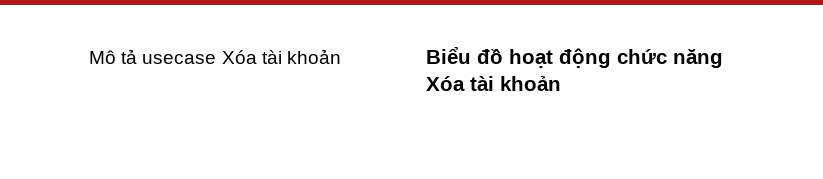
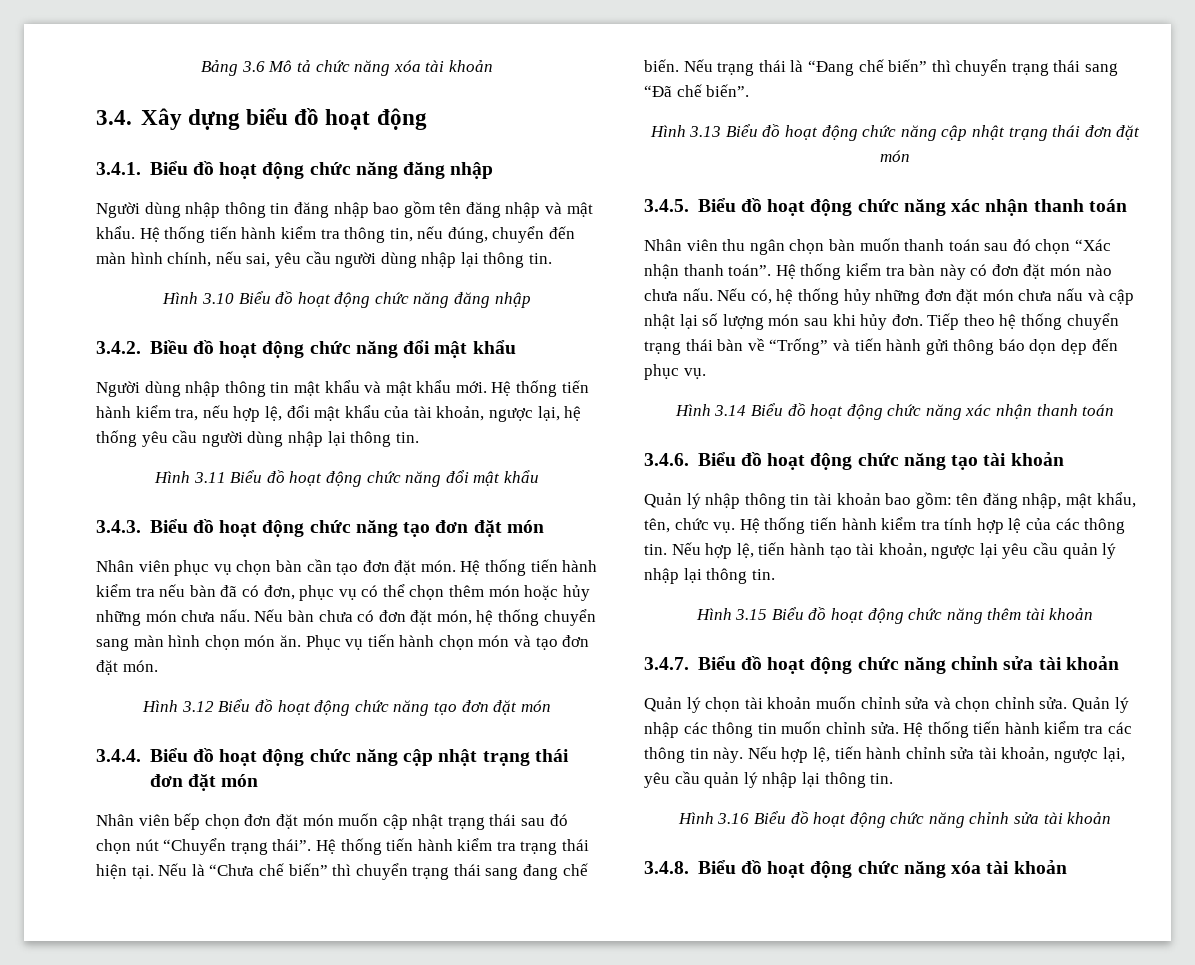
- Mô tả usecase Xóa tài khoản
- Biểu đồ hoạt động chức năng Xóa tài khoản
+ Bảng 3.6 Mô tả chức năng xóa tài khoản
+ 3.4. Xây dựng biểu đồ hoạt động
+ 3.4.1. Biểu đồ hoạt động chức năng đăng nhập
+ Người dùng nhập thông tin đăng nhập bao gồm tên đăng nhập và mật khẩu. Hệ thống tiến hành kiểm tra thông tin, nếu đúng, chuyển đến màn hình chính, nếu sai, yêu cầu người dùng nhập lại thông tin.
+ Hình 3.10 Biểu đồ hoạt động chức năng đăng nhập
+ 3.4.2. Biều đồ hoạt động chức năng đổi mật khẩu
+ Người dùng nhập thông tin mật khẩu và mật khẩu mới. Hệ thống tiến hành kiểm tra, nếu hợp lệ, đổi mật khẩu của tài khoản, ngược lại, hệ thống yêu cầu người dùng nhập lại thông tin.
+ Hình 3.11 Biểu đồ hoạt động chức năng đổi mật khẩu
+ 3.4.3. Biểu đồ hoạt động chức năng tạo đơn đặt món
+ Nhân viên phục vụ chọn bàn cần tạo đơn đặt món. Hệ thống tiến hành kiểm tra nếu bàn đã có đơn, phục vụ có thể chọn thêm món hoặc hủy những món chưa nấu. Nếu bàn chưa có đơn đặt món, hệ thống chuyển sang màn hình chọn món ăn. Phục vụ tiến hành chọn món và tạo đơn đặt món.
+ Hình 3.12 Biểu đồ hoạt động chức năng tạo đơn đặt món
+ 3.4.4. Biểu đồ hoạt động chức năng cập nhật trạng thái đơn đặt món
+ Nhân viên bếp chọn đơn đặt món muốn cập nhật trạng thái sau đó chọn nút “Chuyển trạng thái”. Hệ thống tiến hành kiểm tra trạng thái hiện tại. Nếu là “Chưa chế biến” thì chuyển trạng thái sang đang chế biến. Nếu trạng thái là “Đang chế biến” thì chuyển trạng thái sang “Đã chế biến”.
+ Hình 3.13 Biểu đồ hoạt động chức năng cập nhật trạng thái đơn đặt món
+ 3.4.5. Biểu đồ hoạt động chức năng xác nhận thanh toán
+ Nhân viên thu ngân chọn bàn muốn thanh toán sau đó chọn “Xác nhận thanh toán”. Hệ thống kiểm tra bàn này có đơn đặt món nào chưa nấu. Nếu có, hệ thống hủy những đơn đặt món chưa nấu và cập nhật lại số lượng món sau khi hủy đơn. Tiếp theo hệ thống chuyển trạng thái bàn về “Trống” và tiến hành gửi thông báo dọn dẹp đến phục vụ.
+ Hình 3.14 Biểu đồ hoạt động chức năng xác nhận thanh toán
+ 3.4.6. Biểu đồ hoạt động chức năng tạo tài khoản
+ Quản lý nhập thông tin tài khoản bao gồm: tên đăng nhập, mật khẩu, tên, chức vụ. Hệ thống tiến hành kiểm tra tính hợp lệ của các thông tin. Nếu hợp lệ, tiến hành tạo tài khoản, ngược lại yêu cầu quản lý nhập lại thông tin.
+ Hình 3.15 Biểu đồ hoạt động chức năng thêm tài khoản
+ 3.4.7. Biểu đồ hoạt động chức năng chỉnh sửa tài khoản
+ Quản lý chọn tài khoản muốn chỉnh sửa và chọn chỉnh sửa. Quản lý nhập các thông tin muốn chỉnh sửa. Hệ thống tiến hành kiểm tra các thông tin này. Nếu hợp lệ, tiến hành chỉnh sửa tài khoản, ngược lại, yêu cầu quản lý nhập lại thông tin.
+ Hình 3.16 Biểu đồ hoạt động chức năng chỉnh sửa tài khoản
+ 3.4.8. Biểu đồ hoạt động chức năng xóa tài khoản

